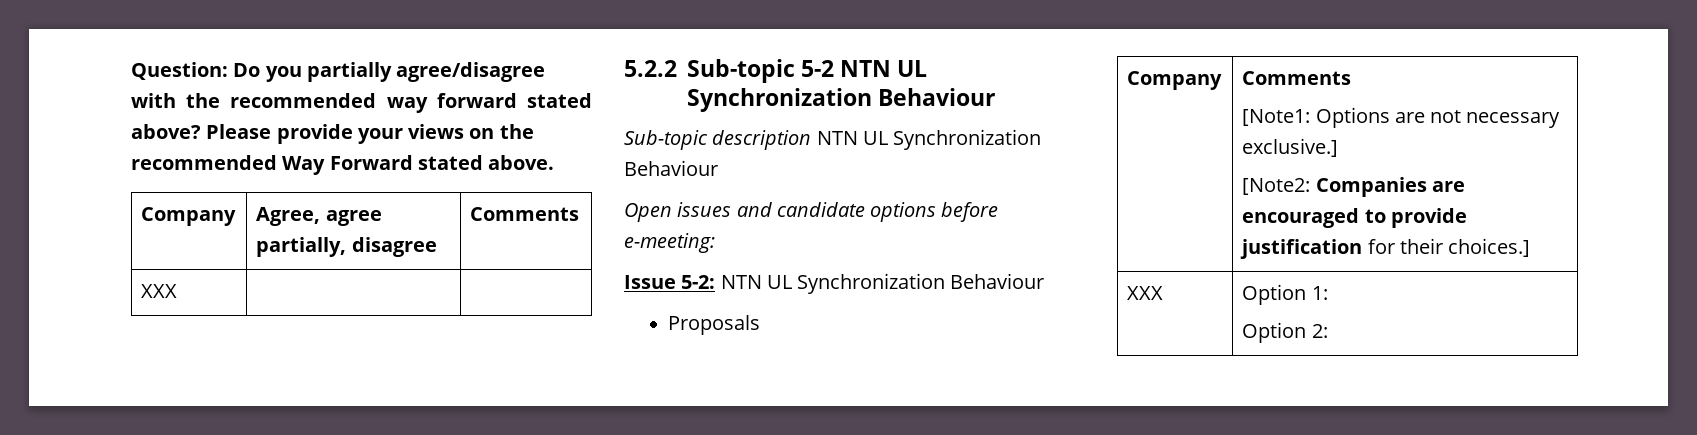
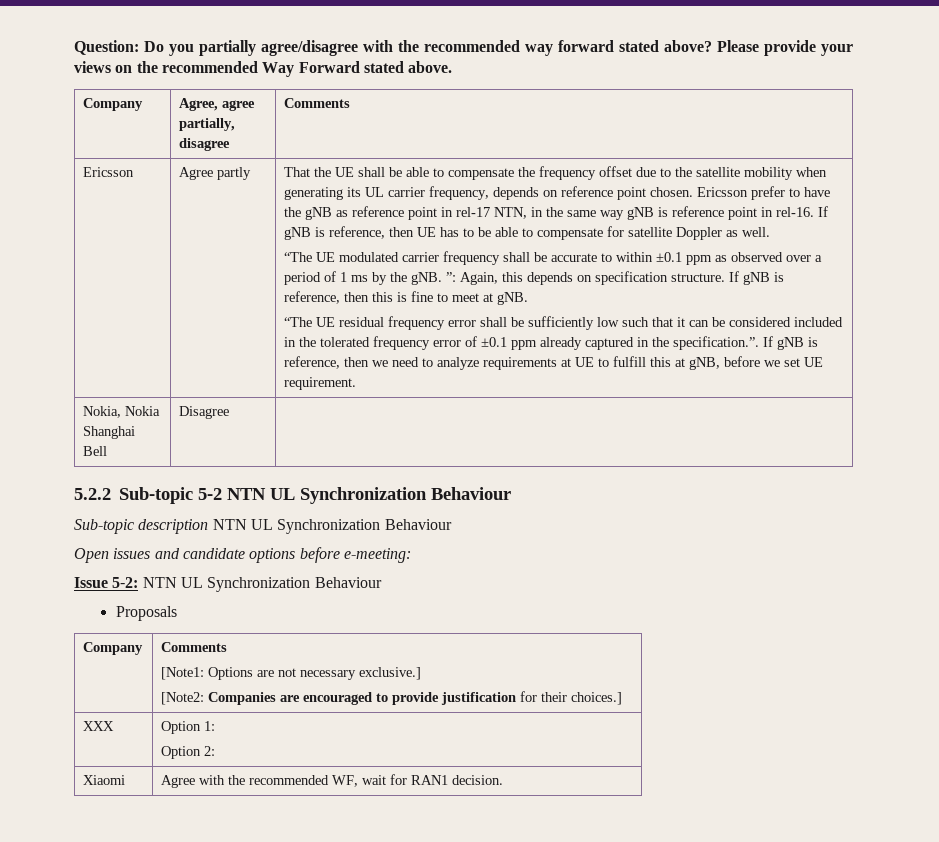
  Company | Agree, agree partially, disagree | Comments
- XXX
+ Ericsson | Agree partly | That the UE shall be able to compensate the frequency offset due to the satellite mobility when generating its UL carrier frequency, depends on reference point chosen. Ericsson prefer to have the gNB as reference point in rel-17 NTN, in the same way gNB is reference point in rel-16. If gNB is reference, then UE has to be able to compensate for satellite Doppler as well.
+ “The UE modulated carrier frequency shall be accurate to within ±0.1 ppm as observed over a period of 1 ms by the gNB. ”: Again, this depends on specification structure. If gNB is reference, then this is fine to meet at gNB.
+ “The UE residual frequency error shall be sufficiently low such that it can be considered included in the tolerated frequency error of ±0.1 ppm already captured in the specification.”. If gNB is reference, then we need to analyze requirements at UE to fulfill this at gNB, before we set UE requirement.
+ Nokia, Nokia Shanghai Bell | Disagree |
+ Xiaomi | Agree with the recommended WF, wait for RAN1 decision.

